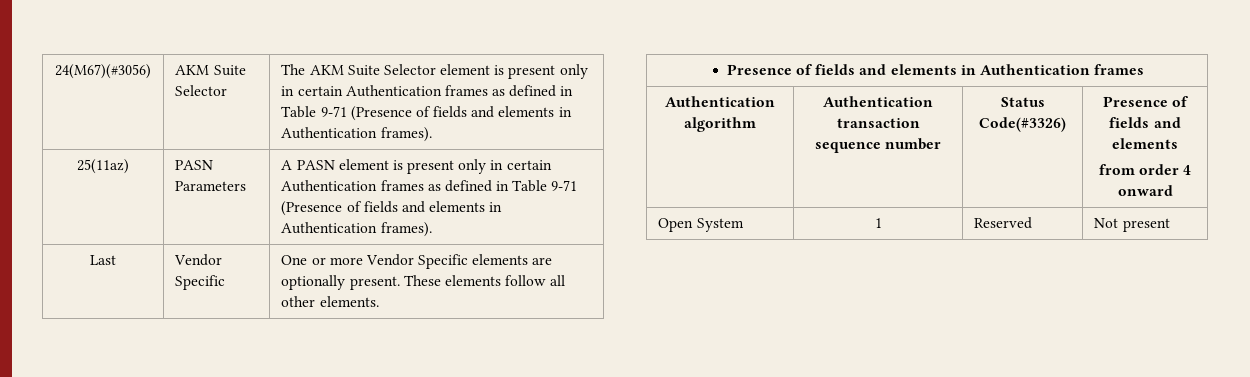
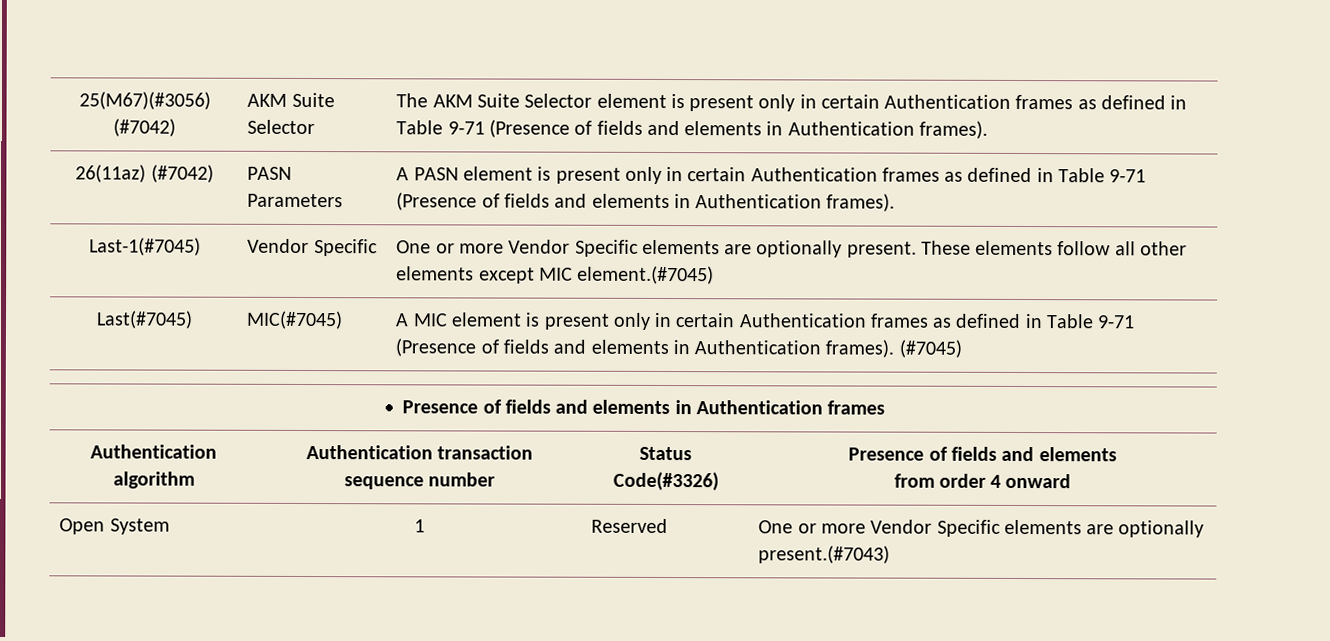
- 24(M67)(#3056) | AKM Suite Selector | The AKM Suite Selector element is present only in certain Authentication frames as defined in Table 9-71 (Presence of fields and elements in Authentication frames).
+ 25(M67)(#3056) (#7042) | AKM Suite Selector | The AKM Suite Selector element is present only in certain Authentication frames as defined in Table 9-71 (Presence of fields and elements in Authentication frames).
- 25(11az) | PASN Parameters | A PASN element is present only in certain Authentication frames as defined in Table 9-71 (Presence of fields and elements in Authentication frames).
+ 26(11az) (#7042) | PASN Parameters | A PASN element is present only in certain Authentication frames as defined in Table 9-71 (Presence of fields and elements in Authentication frames).
- Last | Vendor Specific | One or more Vendor Specific elements are optionally present. These elements follow all other elements.
+ Last-1(#7045) | Vendor Specific | One or more Vendor Specific elements are optionally present. These elements follow all other elements except MIC element.(#7045)
+ Last(#7045) | MIC(#7045) | A MIC element is present only in certain Authentication frames as defined in Table 9-71 (Presence of fields and elements in Authentication frames). (#7045)
- Open System | 1 | Reserved | Not present
+ Open System | 1 | Reserved | One or more Vendor Specific elements are optionally present.(#7043)

